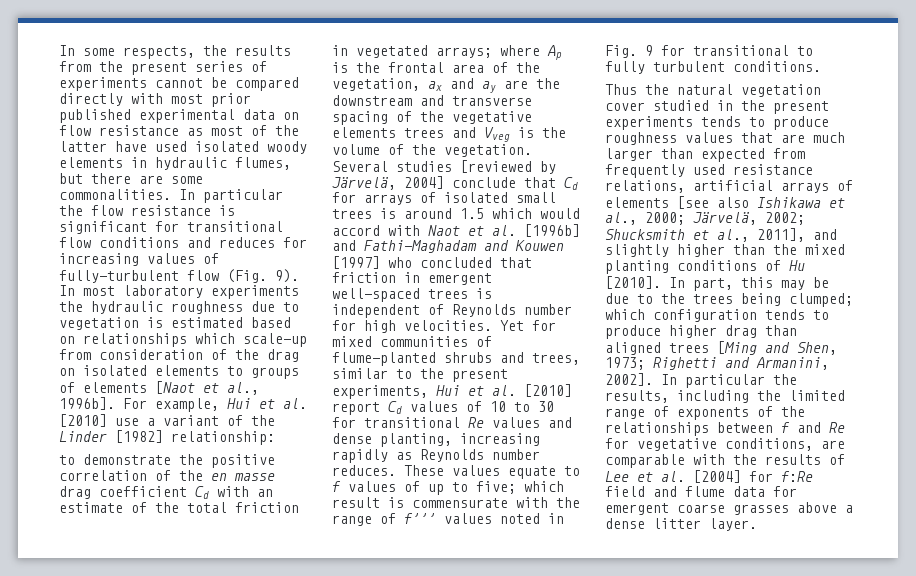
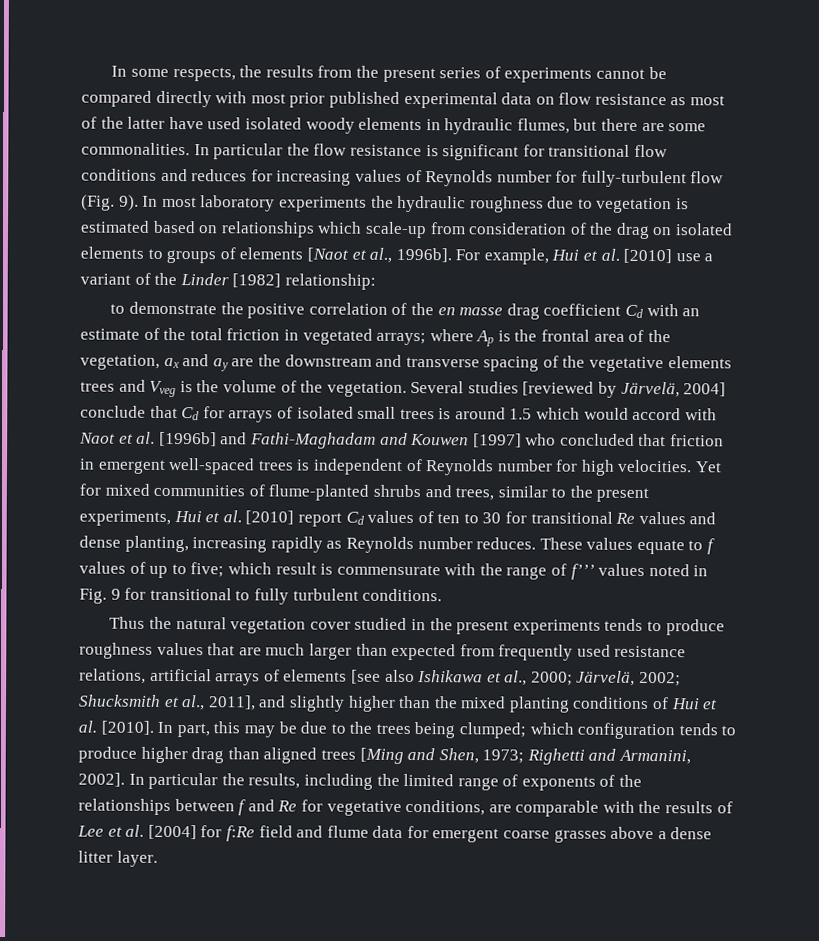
- In particular the flow resistance is significant for transitional flow conditions and reduces for increasing values of fully-turbulent flow (Fig. 9).
+ In particular the flow resistance is significant for transitional flow conditions and reduces for increasing values of Reynolds number for fully-turbulent flow (Fig. 9).
- Yet for mixed communities of flume-planted shrubs and trees, similar to the present experiments, Hui et al. [2010] report Cd values of 10 to 30 for transitional Re values and dense planting, increasing rapidly as Reynolds number reduces.
+ Yet for mixed communities of flume-planted shrubs and trees, similar to the present experiments, Hui et al. [2010] report Cd values of ten to 30 for transitional Re values and dense planting, increasing rapidly as Reynolds number reduces.
- Thus the natural vegetation cover studied in the present experiments tends to produce roughness values that are much larger than expected from frequently used resistance relations, artificial arrays of elements [see also Ishikawa et al., 2000; Järvelä, 2002; Shucksmith et al., 2011], and slightly higher than the mixed planting conditions of Hu [2010].
+ Thus the natural vegetation cover studied in the present experiments tends to produce roughness values that are much larger than expected from frequently used resistance relations, artificial arrays of elements [see also Ishikawa et al., 2000; Järvelä, 2002; Shucksmith et al., 2011], and slightly higher than the mixed planting conditions of Hui et al. [2010].

